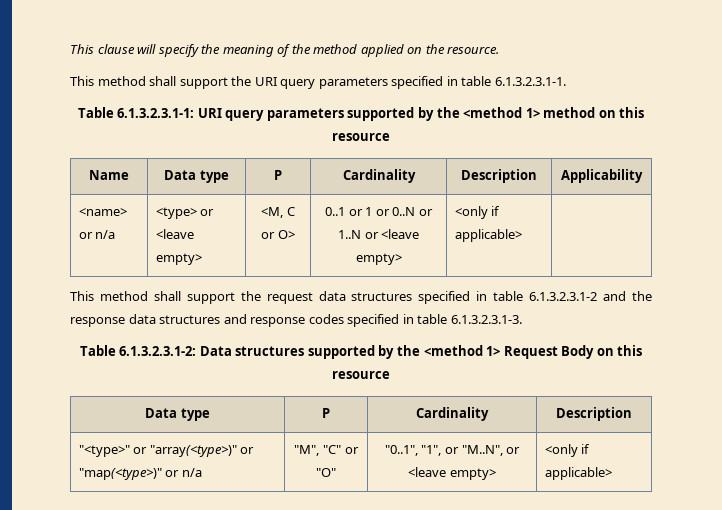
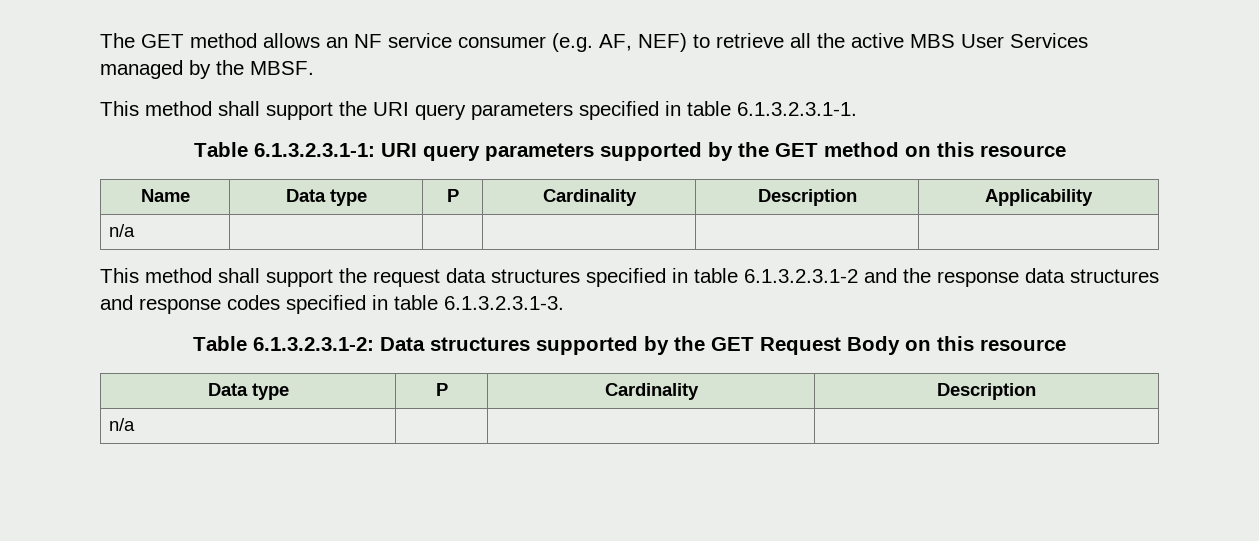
- This clause will specify the meaning of the method applied on the resource.
+ The GET method allows an NF service consumer (e.g. AF, NEF) to retrieve all the active MBS User Services managed by the MBSF.
- Table 6.1.3.2.3.1-1: URI query parameters supported by the <method 1> method on this resource
+ Table 6.1.3.2.3.1-1: URI query parameters supported by the GET method on this resource
- <name> or n/a | <type> or <leave empty> | <M, C or O> | 0..1 or 1 or 0..N or 1..N or <leave empty> | <only if applicable> |
+ n/a | | | | |
- Table 6.1.3.2.3.1-2: Data structures supported by the <method 1> Request Body on this resource
+ Table 6.1.3.2.3.1-2: Data structures supported by the GET Request Body on this resource
  Data type | P | Cardinality | Description
- "<type>" or "array(<type>)" or "map(<type>)" or n/a | "M", "C" or "O" | "0..1", "1", or "M..N", or <leave empty> | <only if applicable>
+ n/a | | |

